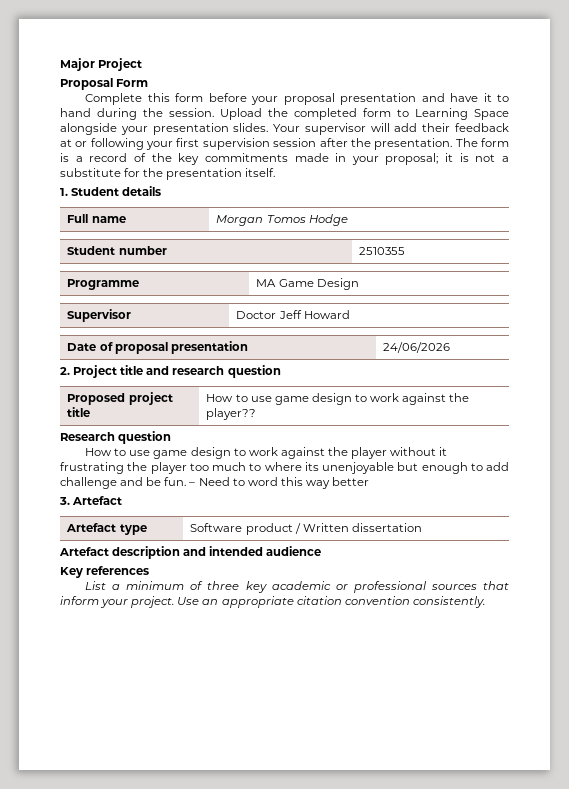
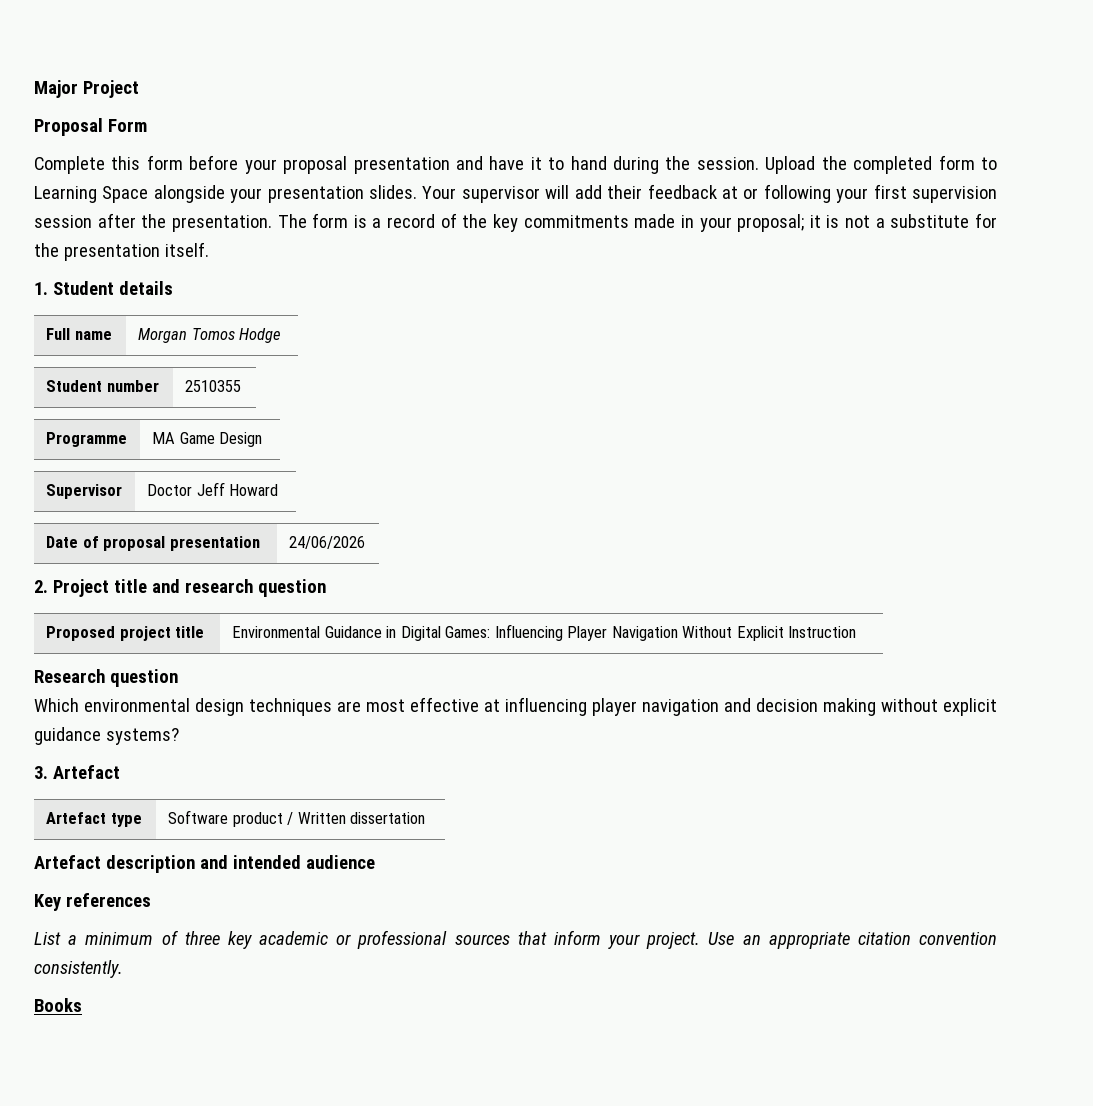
- Proposed project title | How to use game design to work against the player??
+ Proposed project title | Environmental Guidance in Digital Games: Influencing Player Navigation Without Explicit Instruction
  Research question
- How to use game design to work against the player without it frustrating the player too much to where its unenjoyable but enough to add challenge and be fun. – Need to word this way better
+ Which environmental design techniques are most effective at influencing player navigation and decision making without explicit guidance systems?
+ Books

